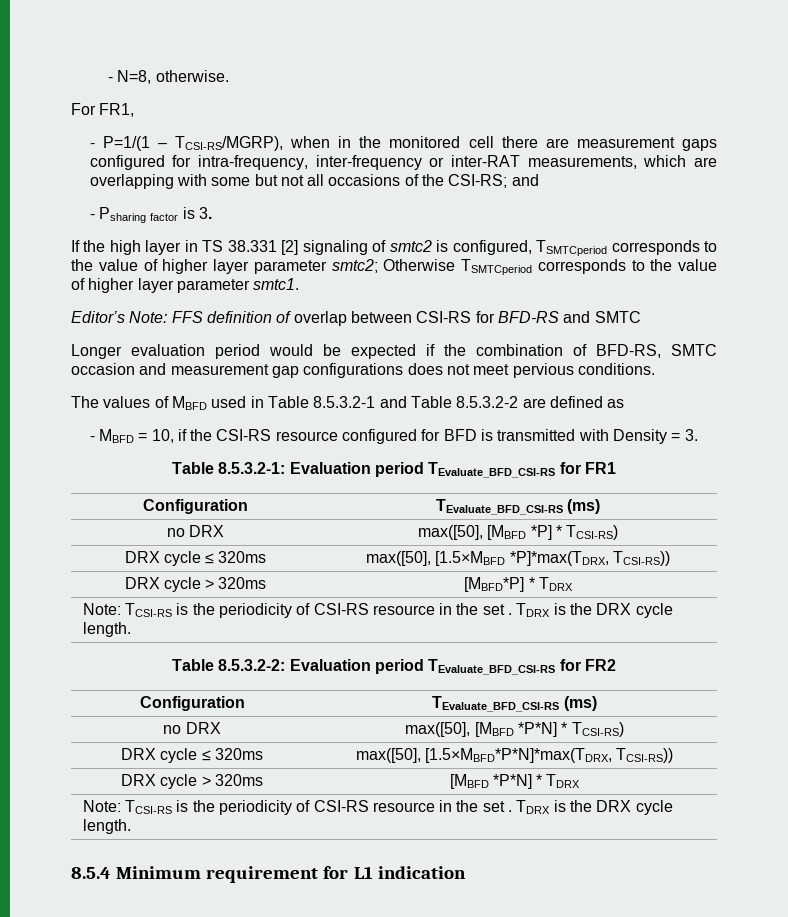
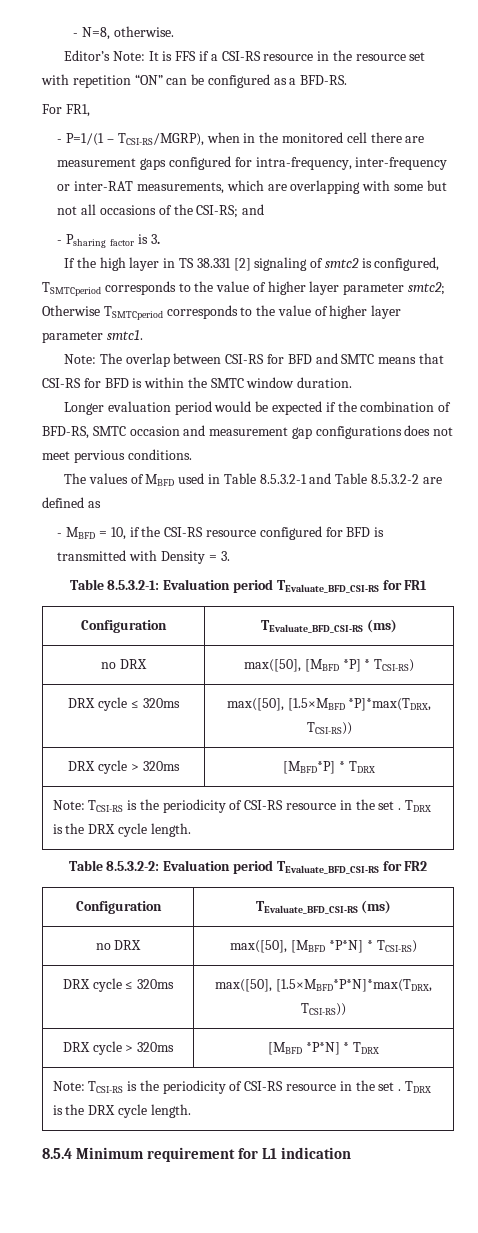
+ Editor’s Note: It is FFS if a CSI-RS resource in the resource set with repetition “ON” can be configured as a BFD-RS.
- Editor’s Note: FFS definition of overlap between CSI-RS for BFD-RS and SMTC
+ Note: The overlap between CSI-RS for BFD and SMTC means that CSI-RS for BFD is within the SMTC window duration.

